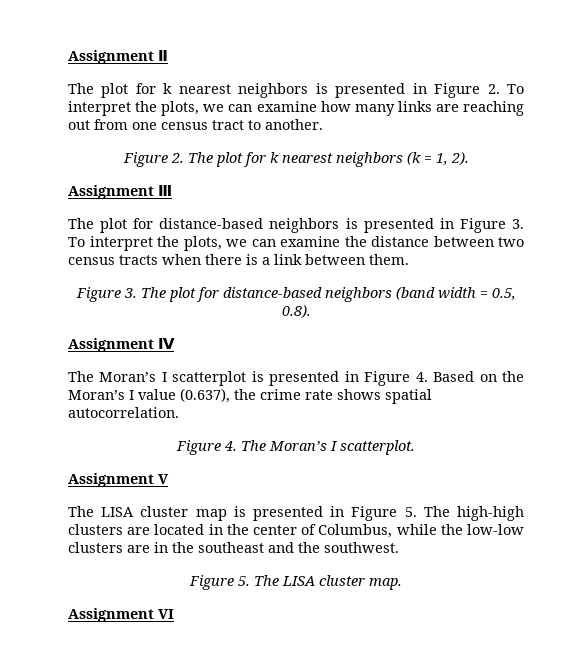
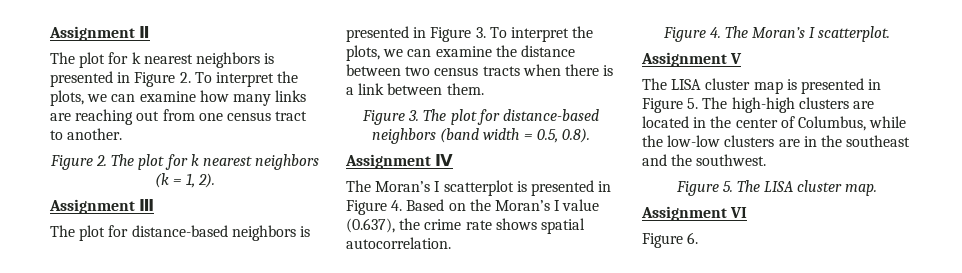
+ Figure 6.

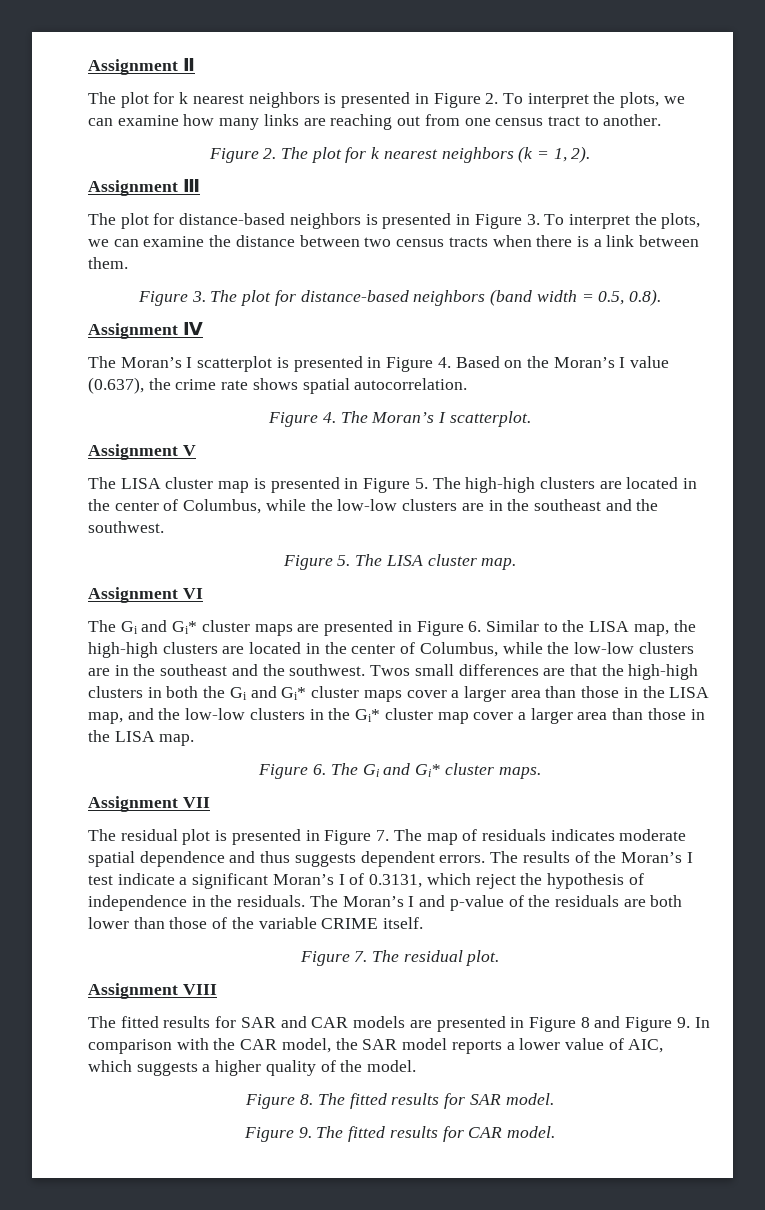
- Figure 6.
+ The Gi and Gi* cluster maps are presented in Figure 6. Similar to the LISA map, the high-high clusters are located in the center of Columbus, while the low-low clusters are in the southeast and the southwest. Twos small differences are that the high-high clusters in both the Gi and Gi* cluster maps cover a larger area than those in the LISA map, and the low-low clusters in the Gi* cluster map cover a larger area than those in the LISA map.
+ Figure 6. The Gi and Gi* cluster maps.
+ Assignment VII
+ The residual plot is presented in Figure 7. The map of residuals indicates moderate spatial dependence and thus suggests dependent errors. The results of the Moran’s I test indicate a significant Moran’s I of 0.3131, which reject the hypothesis of independence in the residuals. The Moran’s I and p-value of the residuals are both lower than those of the variable CRIME itself.
+ Figure 7. The residual plot.
+ Assignment VIII
+ The fitted results for SAR and CAR models are presented in Figure 8 and Figure 9. In comparison with the CAR model, the SAR model reports a lower value of AIC, which suggests a higher quality of the model.
+ Figure 8. The fitted results for SAR model.
+ Figure 9. The fitted results for CAR model.

